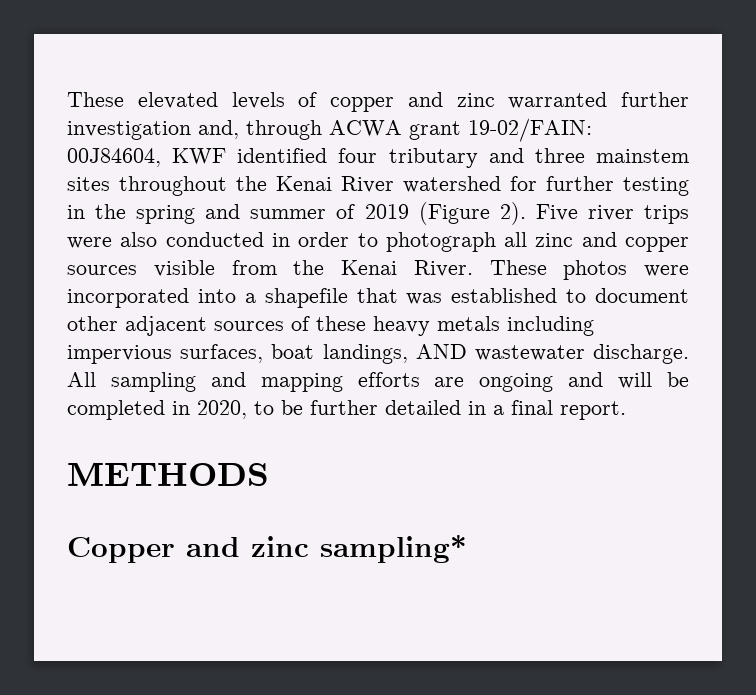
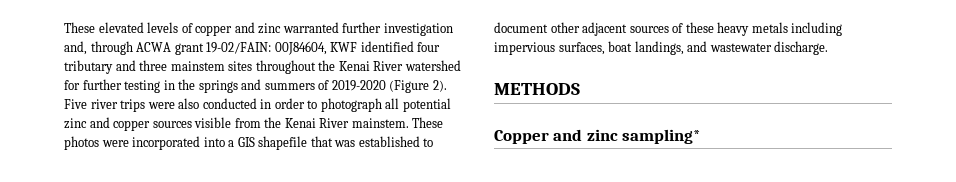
- These elevated levels of copper and zinc warranted further investigation and, through ACWA grant 19-02/FAIN: 00J84604, KWF identified four tributary and three mainstem sites throughout the Kenai River watershed for further testing in the spring and summer of 2019 (Figure 2).
+ These elevated levels of copper and zinc warranted further investigation and, through ACWA grant 19-02/FAIN: 00J84604, KWF identified four tributary and three mainstem sites throughout the Kenai River watershed for further testing in the springs and summers of 2019-2020 (Figure 2).
- Five river trips were also conducted in order to photograph all zinc and copper sources visible from the Kenai River.
+ Five river trips were also conducted in order to photograph all potential zinc and copper sources visible from the Kenai River mainstem.
- These photos were incorporated into a shapefile that was established to document other adjacent sources of these heavy metals including impervious surfaces, boat landings, AND wastewater discharge. All sampling and mapping efforts are ongoing and will be completed in 2020, to be further detailed in a final report.
+ These photos were incorporated into a GIS shapefile that was established to document other adjacent sources of these heavy metals including impervious surfaces, boat landings, and wastewater discharge.

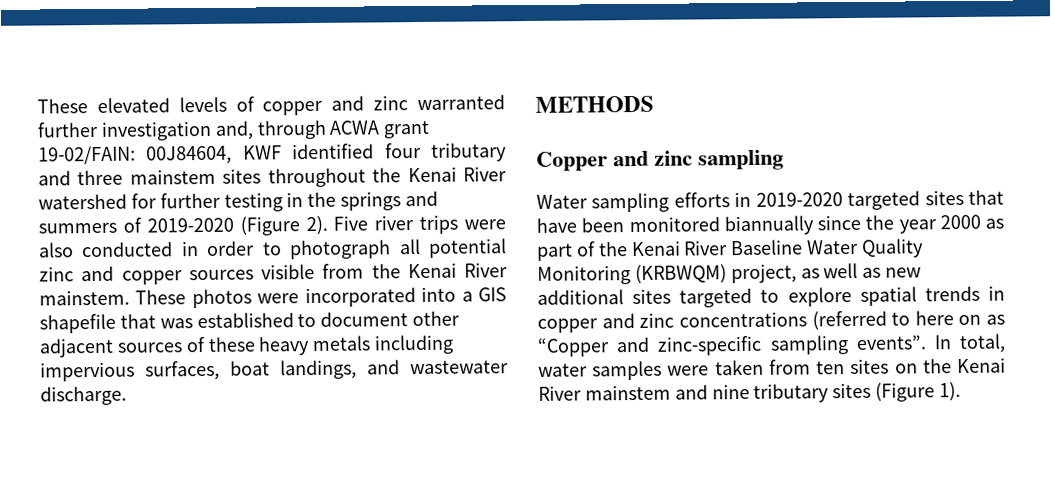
- Copper and zinc sampling*
+ Copper and zinc sampling
+ Water sampling efforts in 2019-2020 targeted sites that have been monitored biannually since the year 2000 as part of the Kenai River Baseline Water Quality Monitoring (KRBWQM) project, as well as new additional sites targeted to explore spatial trends in copper and zinc concentrations (referred to here on as “Copper and zinc-specific sampling events”. In total, water samples were taken from ten sites on the Kenai River mainstem and nine tributary sites (Figure 1).

